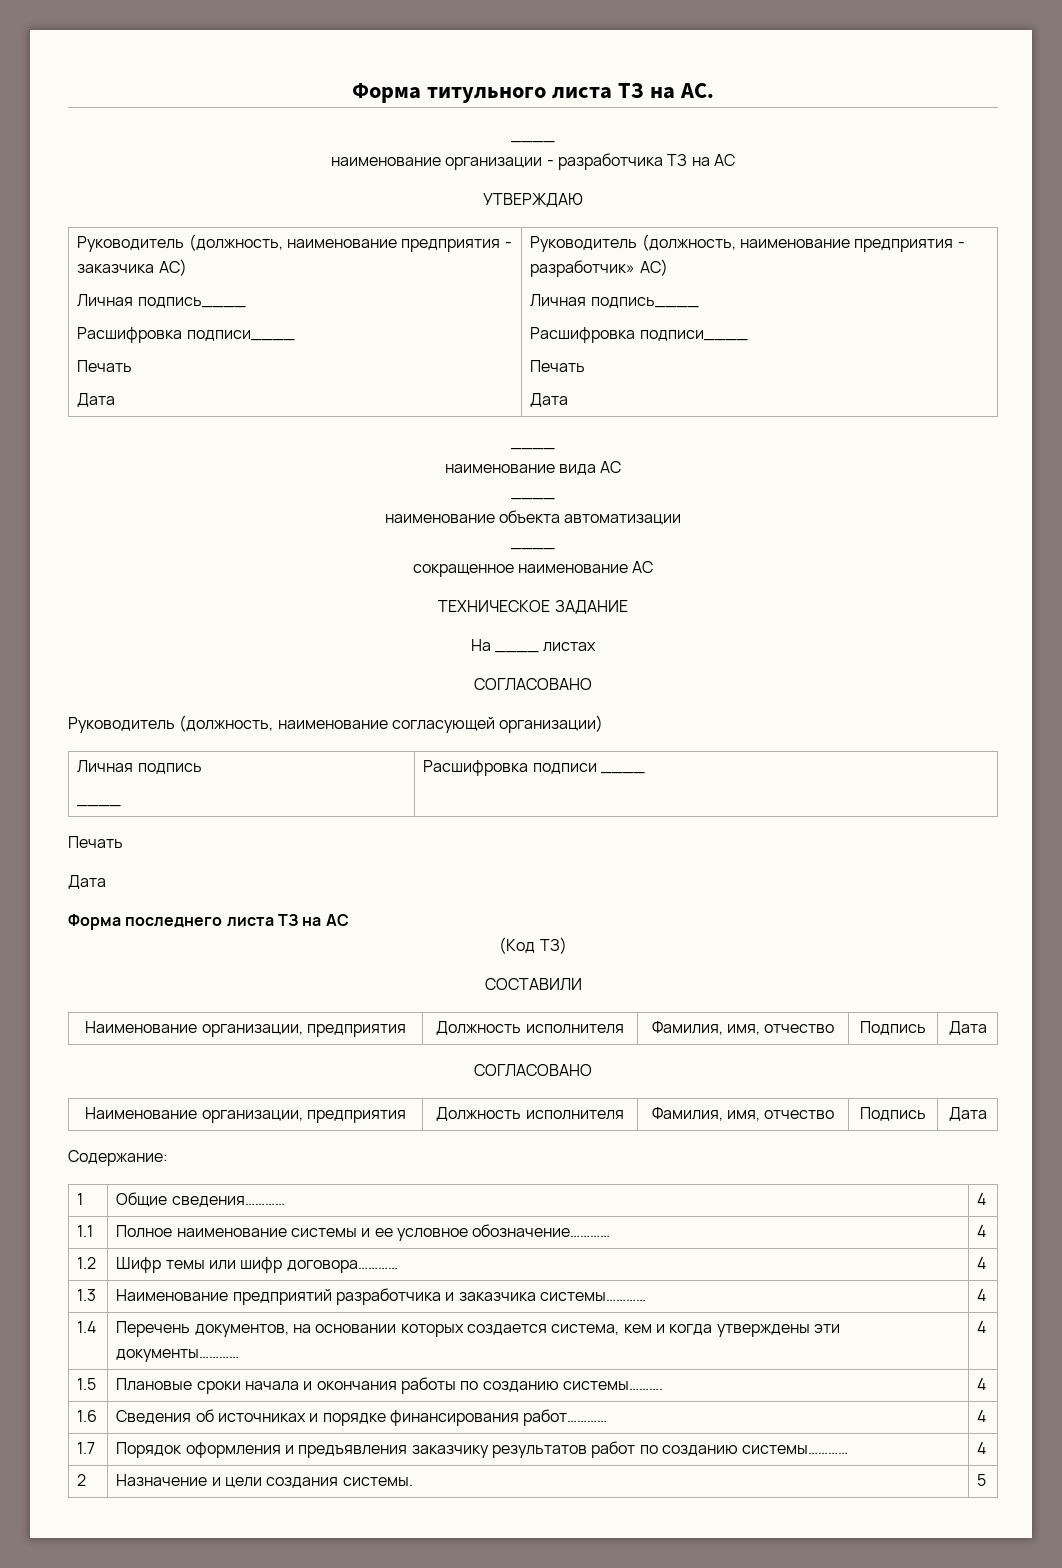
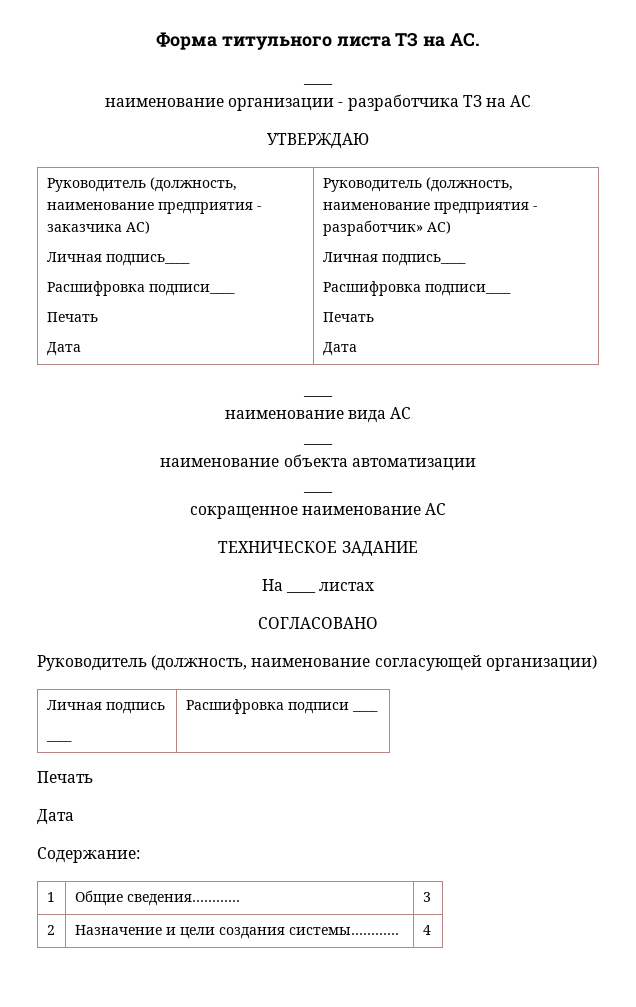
- Форма последнего листа ТЗ на АС
- (Код ТЗ)
- СОСТАВИЛИ
- Наименование организации, предприятия | Должность исполнителя | Фамилия, имя, отчество | Подпись | Дата
- СОГЛАСОВАНО
- Наименование организации, предприятия | Должность исполнителя | Фамилия, имя, отчество | Подпись | Дата
  Содержание:
- 1 | Общие сведения………… | 4
- 1.1 | Полное наименование системы и ее условное обозначение………… | 4
- 1.2 | Шифр темы или шифр договора………… | 4
- 1.3 | Наименование предприятий разработчика и заказчика системы………… | 4
- 1.4 | Перечень документов, на основании которых создается система, кем и когда утверждены эти документы………… | 4
- 1.5 | Плановые сроки начала и окончания работы по созданию системы………. | 4
- 1.6 | Сведения об источниках и порядке финансирования работ………… | 4
- 1.7 | Порядок оформления и предъявления заказчику результатов работ по созданию системы………… | 4
+ 1 | Общие сведения………… | 3
- 2 | Назначение и цели создания системы. | 5
+ 2 | Назначение и цели создания системы………… | 4

